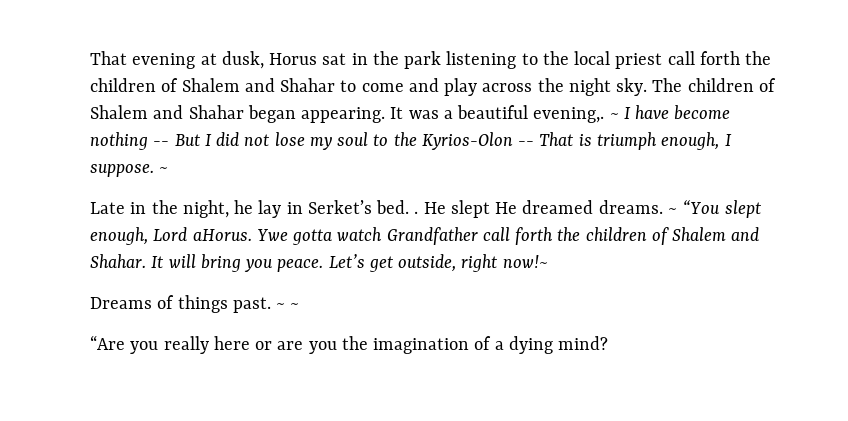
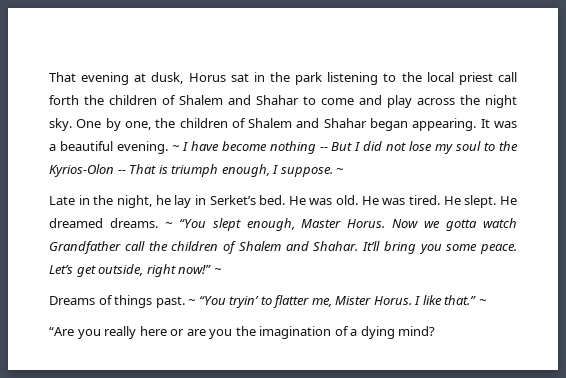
- The children of Shalem and Shahar began appearing.
+ One by one, the children of Shalem and Shahar began appearing.
- It was a beautiful evening,.
+ It was a beautiful evening.
- Late in the night, he lay in Serket’s bed. . He slept He dreamed dreams.
+ Late in the night, he lay in Serket’s bed. He was old. He was tired. He slept. He dreamed dreams.
- ~ “You slept enough, Lord aHorus. Ywe gotta watch Grandfather call forth the children of Shalem and Shahar.
+ ~ “You slept enough, Master Horus. Now we gotta watch Grandfather call the children of Shalem and Shahar.
- It will bring you peace.
+ It’ll bring you some peace.
- Let’s get outside, right now!~
+ Let’s get outside, right now!” ~
- ~ ~
+ ~ “You tryin’ to flatter me, Mister Horus. I like that.” ~

